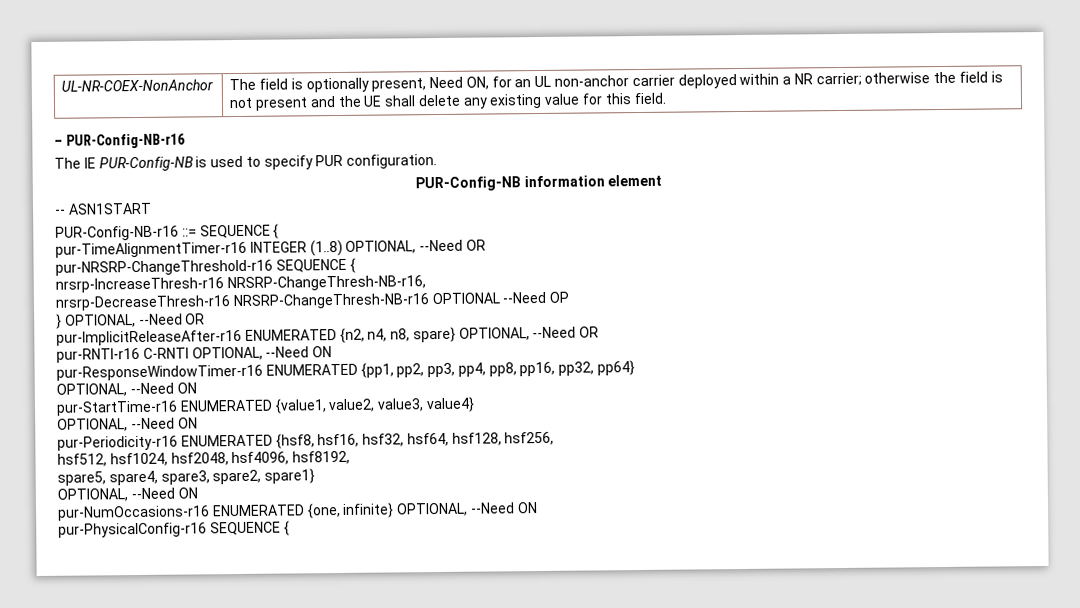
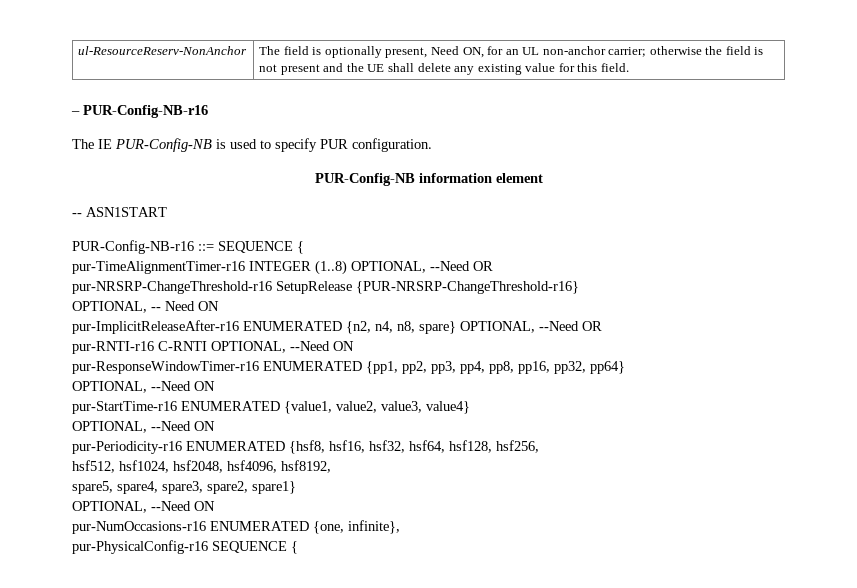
- UL-NR-COEX-NonAnchor | The field is optionally present, Need ON, for an UL non-anchor carrier deployed within a NR carrier; otherwise the field is not present and the UE shall delete any existing value for this field.
+ ul-ResourceReserv-NonAnchor | The field is optionally present, Need ON, for an UL non-anchor carrier; otherwise the field is not present and the UE shall delete any existing value for this field.
- pur-NRSRP-ChangeThreshold-r16 SEQUENCE {
- nrsrp-IncreaseThresh-r16 NRSRP-ChangeThresh-NB-r16,
- nrsrp-DecreaseThresh-r16 NRSRP-ChangeThresh-NB-r16 OPTIONAL --Need OP
- } OPTIONAL, --Need OR
+ pur-NRSRP-ChangeThreshold-r16 SetupRelease {PUR-NRSRP-ChangeThreshold-r16}
+ OPTIONAL, -- Need ON
- pur-NumOccasions-r16 ENUMERATED {one, infinite} OPTIONAL, --Need ON
+ pur-NumOccasions-r16 ENUMERATED {one, infinite},

